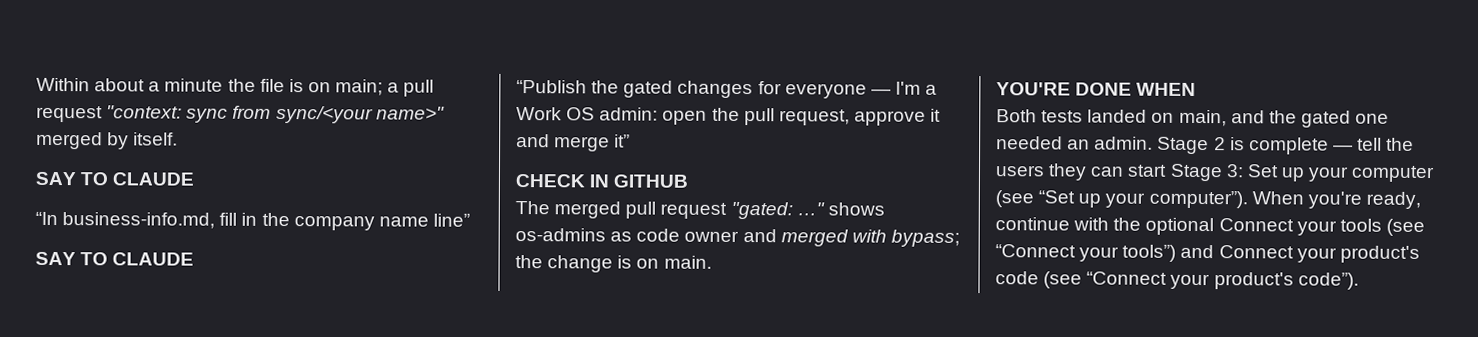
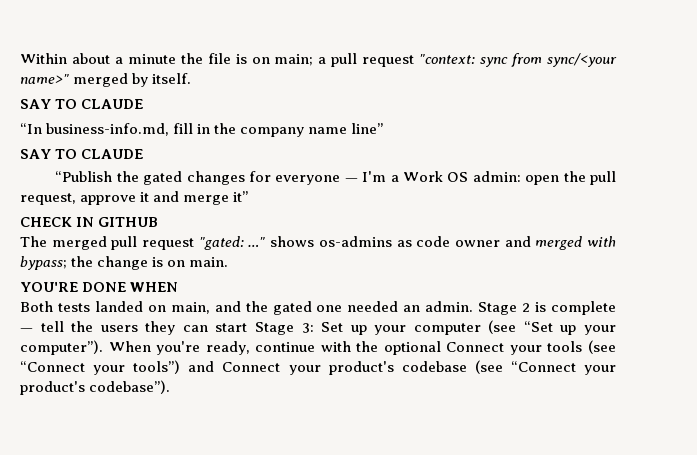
- When you're ready, continue with the optional Connect your tools (see “Connect your tools”) and Connect your product's code (see “Connect your product's code”).
+ When you're ready, continue with the optional Connect your tools (see “Connect your tools”) and Connect your product's codebase (see “Connect your product's codebase”).

